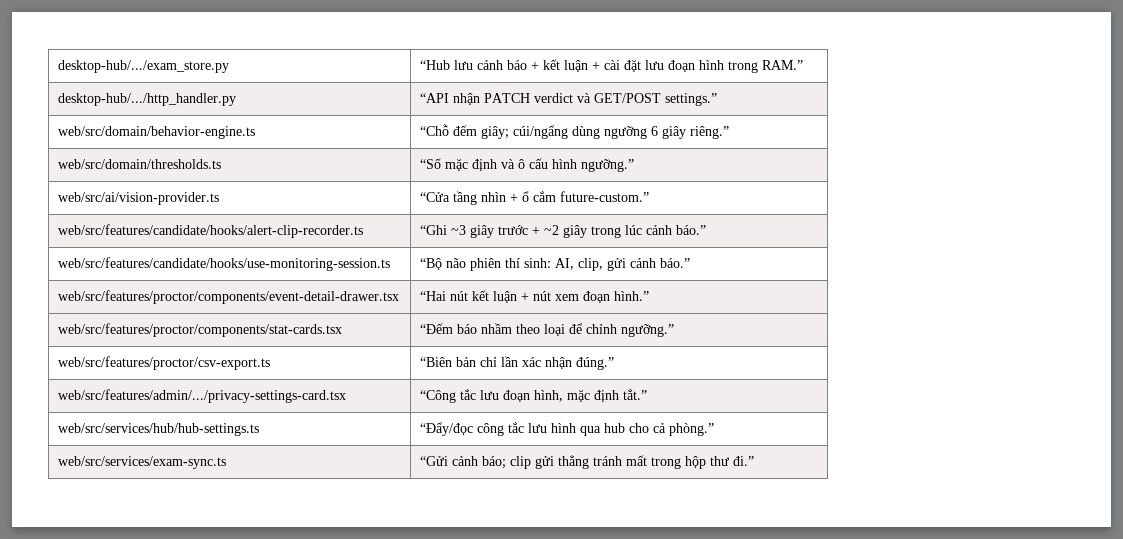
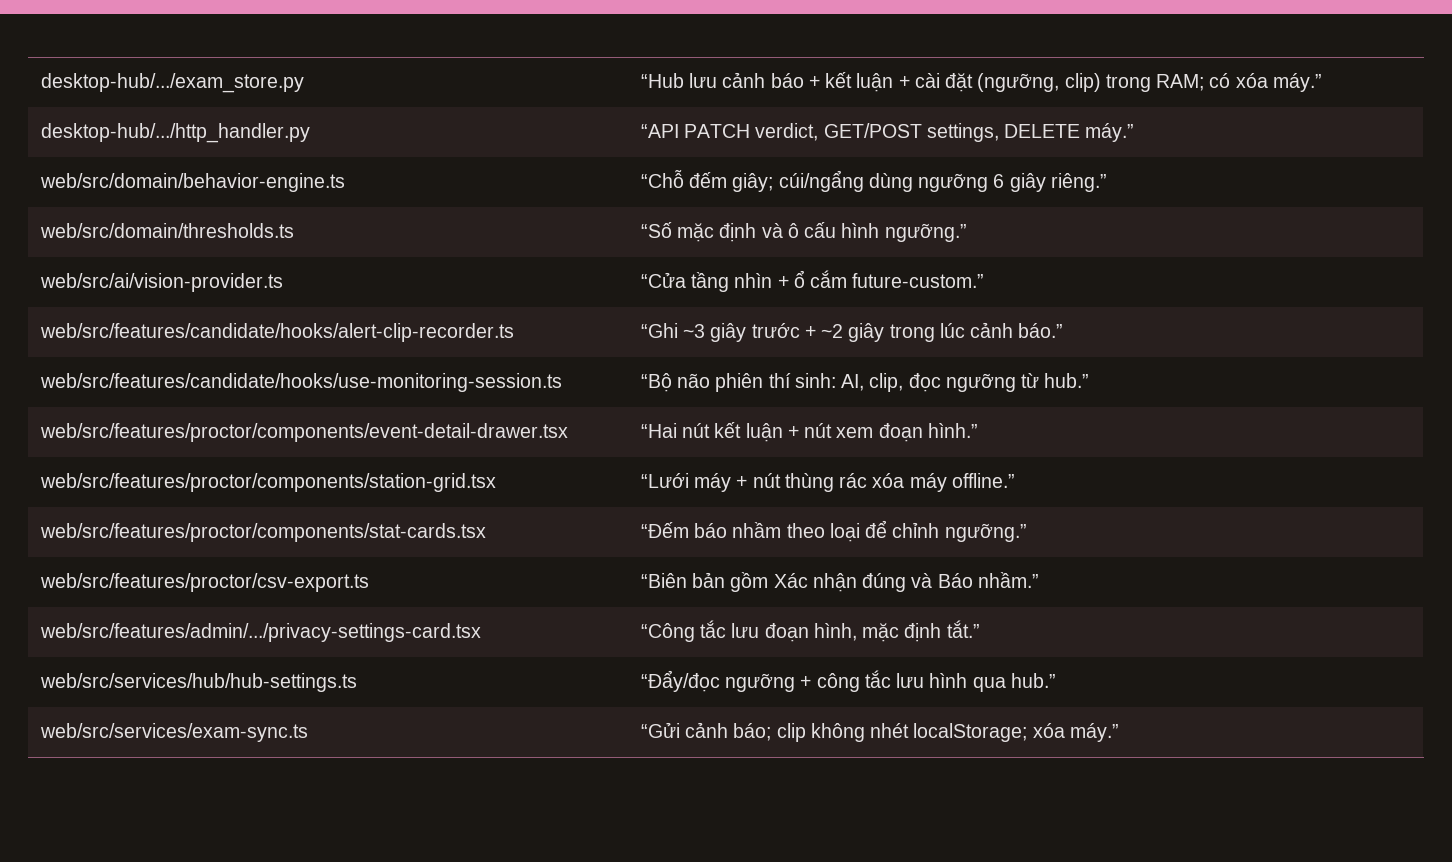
- desktop-hub/.../exam_store.py | “Hub lưu cảnh báo + kết luận + cài đặt lưu đoạn hình trong RAM.”
- desktop-hub/.../http_handler.py | “API nhận PATCH verdict và GET/POST settings.”
+ desktop-hub/.../exam_store.py | “Hub lưu cảnh báo + kết luận + cài đặt (ngưỡng, clip) trong RAM; có xóa máy.”
+ desktop-hub/.../http_handler.py | “API PATCH verdict, GET/POST settings, DELETE máy.”
- web/src/features/candidate/hooks/use-monitoring-session.ts | “Bộ não phiên thí sinh: AI, clip, gửi cảnh báo.”
+ web/src/features/candidate/hooks/use-monitoring-session.ts | “Bộ não phiên thí sinh: AI, clip, đọc ngưỡng từ hub.”
+ web/src/features/proctor/components/station-grid.tsx | “Lưới máy + nút thùng rác xóa máy offline.”
- web/src/features/proctor/csv-export.ts | “Biên bản chỉ lần xác nhận đúng.”
+ web/src/features/proctor/csv-export.ts | “Biên bản gồm Xác nhận đúng và Báo nhầm.”
- web/src/services/hub/hub-settings.ts | “Đẩy/đọc công tắc lưu hình qua hub cho cả phòng.”
+ web/src/services/hub/hub-settings.ts | “Đẩy/đọc ngưỡng + công tắc lưu hình qua hub.”
- web/src/services/exam-sync.ts | “Gửi cảnh báo; clip gửi thẳng tránh mất trong hộp thư đi.”
+ web/src/services/exam-sync.ts | “Gửi cảnh báo; clip không nhét localStorage; xóa máy.”

